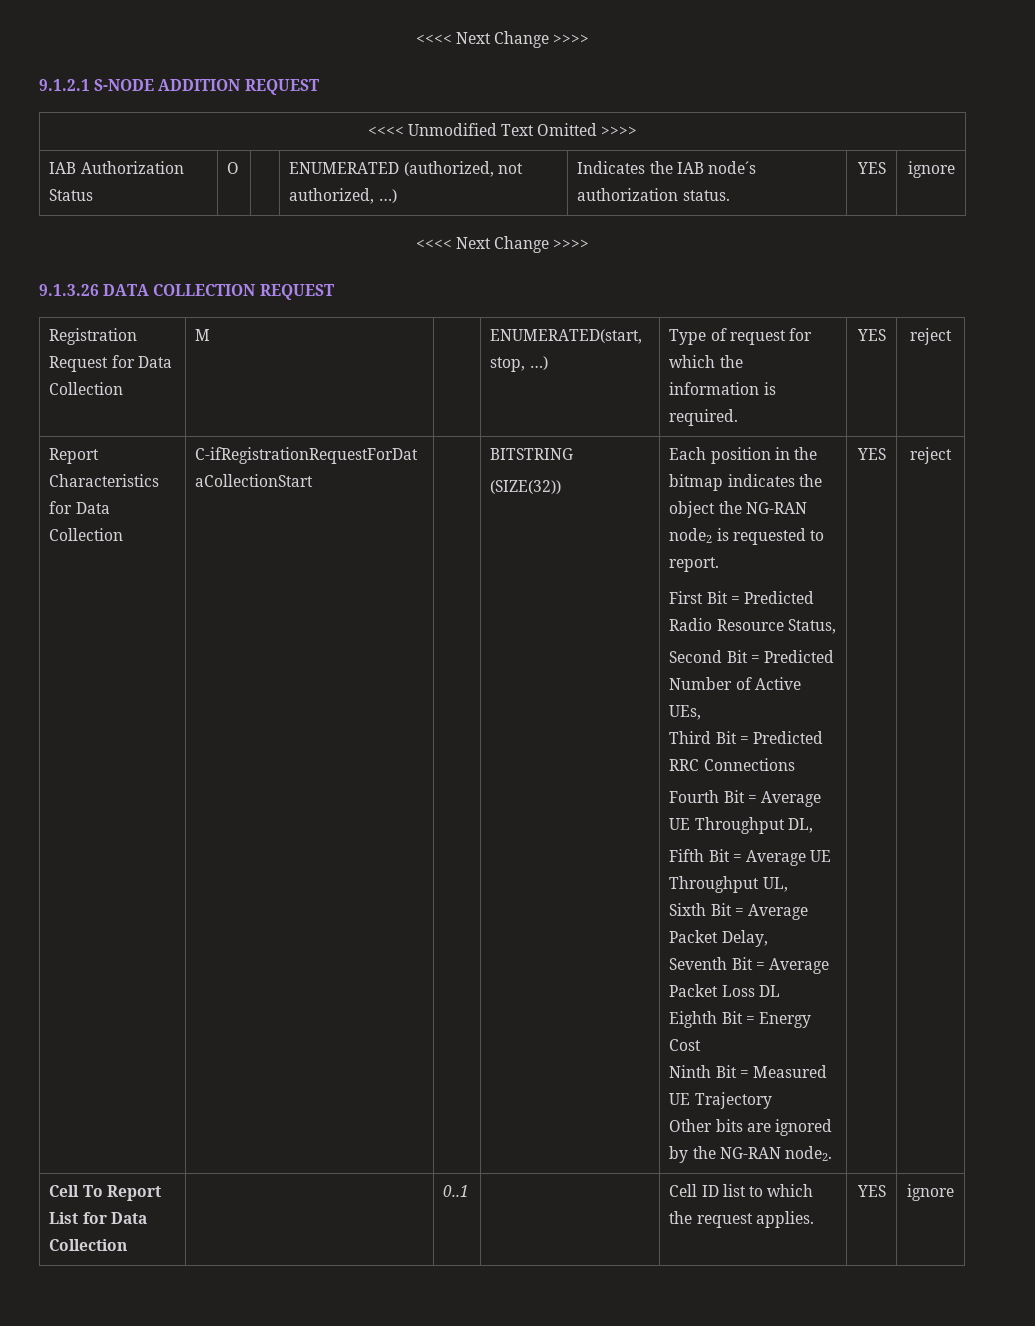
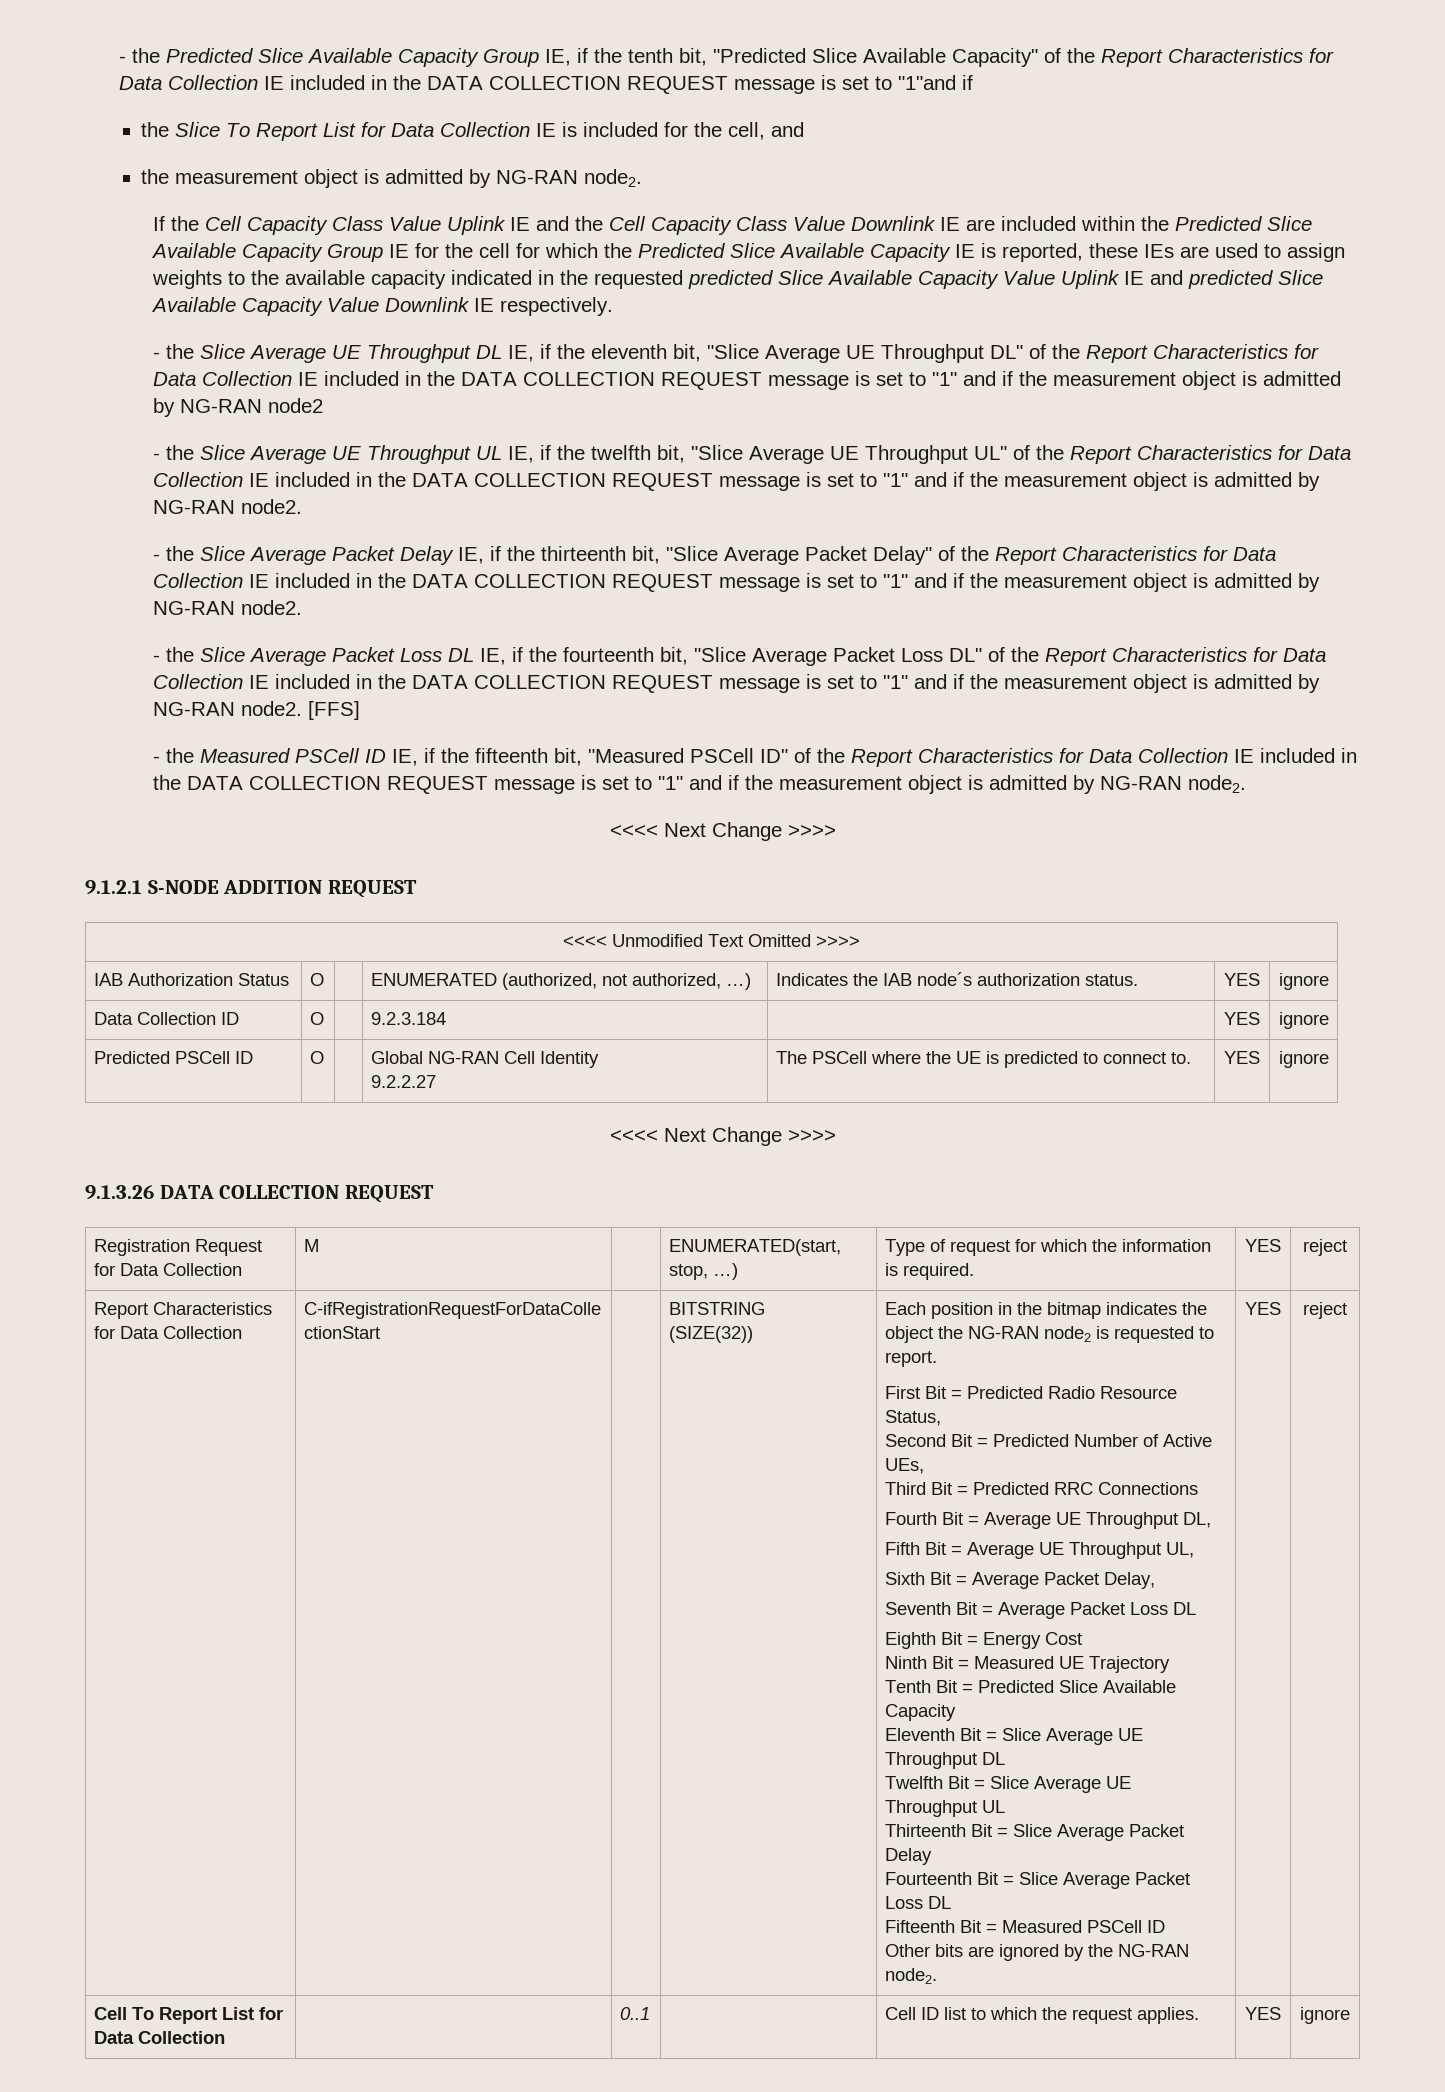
+ - the Predicted Slice Available Capacity Group IE, if the tenth bit, "Predicted Slice Available Capacity" of the Report Characteristics for Data Collection IE included in the DATA COLLECTION REQUEST message is set to "1"and if
+ the Slice To Report List for Data Collection IE is included for the cell, and
+ the measurement object is admitted by NG-RAN node2.
+ If the Cell Capacity Class Value Uplink IE and the Cell Capacity Class Value Downlink IE are included within the Predicted Slice Available Capacity Group IE for the cell for which the Predicted Slice Available Capacity IE is reported, these IEs are used to assign weights to the available capacity indicated in the requested predicted Slice Available Capacity Value Uplink IE and predicted Slice Available Capacity Value Downlink IE respectively.
+ - the Slice Average UE Throughput DL IE, if the eleventh bit, "Slice Average UE Throughput DL" of the Report Characteristics for Data Collection IE included in the DATA COLLECTION REQUEST message is set to "1" and if the measurement object is admitted by NG-RAN node2
+ - the Slice Average UE Throughput UL IE, if the twelfth bit, "Slice Average UE Throughput UL" of the Report Characteristics for Data Collection IE included in the DATA COLLECTION REQUEST message is set to "1" and if the measurement object is admitted by NG-RAN node2.
+ - the Slice Average Packet Delay IE, if the thirteenth bit, "Slice Average Packet Delay" of the Report Characteristics for Data Collection IE included in the DATA COLLECTION REQUEST message is set to "1" and if the measurement object is admitted by NG-RAN node2.
+ - the Slice Average Packet Loss DL IE, if the fourteenth bit, "Slice Average Packet Loss DL" of the Report Characteristics for Data Collection IE included in the DATA COLLECTION REQUEST message is set to "1" and if the measurement object is admitted by NG-RAN node2. [FFS]
+ - the Measured PSCell ID IE, if the fifteenth bit, "Measured PSCell ID" of the Report Characteristics for Data Collection IE included in the DATA COLLECTION REQUEST message is set to "1" and if the measurement object is admitted by NG-RAN node2.
+ Data Collection ID | O | | 9.2.3.184 | | YES | ignore
+ Predicted PSCell ID | O | | Global NG-RAN Cell Identity
+ 9.2.2.27 | The PSCell where the UE is predicted to connect to. | YES | ignore
+ Tenth Bit = Predicted Slice Available Capacity
+ Eleventh Bit = Slice Average UE Throughput DL
+ Twelfth Bit = Slice Average UE Throughput UL
+ Thirteenth Bit = Slice Average Packet Delay
+ Fourteenth Bit = Slice Average Packet Loss DL
+ Fifteenth Bit = Measured PSCell ID

